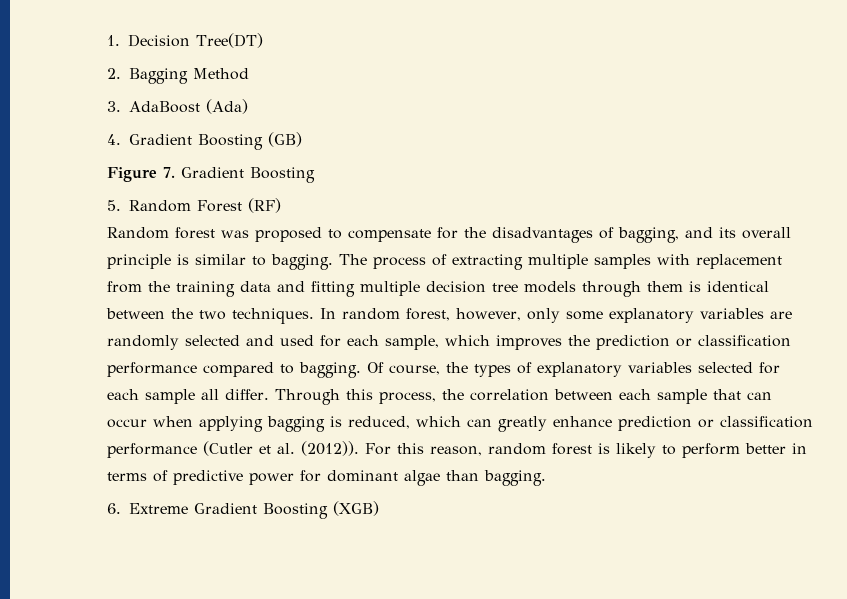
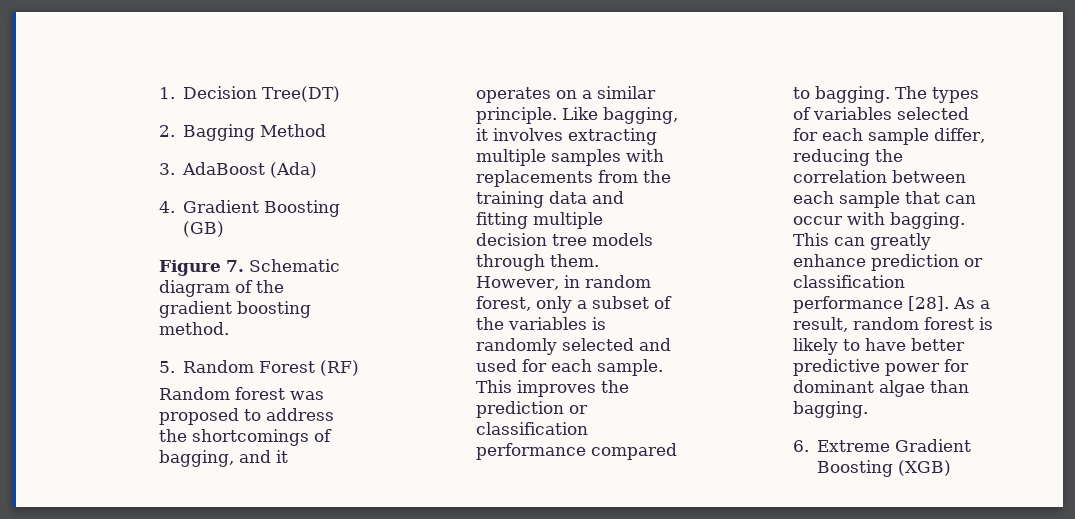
- Figure 7. Gradient Boosting
+ Figure 7. Schematic diagram of the gradient boosting method.
- Random forest was proposed to compensate for the disadvantages of bagging, and its overall principle is similar to bagging. The process of extracting multiple samples with replacement from the training data and fitting multiple decision tree models through them is identical between the two techniques. In random forest, however, only some explanatory variables are randomly selected and used for each sample, which improves the prediction or classification performance compared to bagging.
+ Random forest was proposed to address the shortcomings of bagging, and it operates on a similar principle. Like bagging, it involves extracting multiple samples with replacements from the training data and fitting multiple decision tree models through them. However, in random forest, only a subset of the variables is randomly selected and used for each sample. This improves the prediction or classification performance compared to bagging.
- Of course, the types of explanatory variables selected for each sample all differ. Through this process, the correlation between each sample that can occur when applying bagging is reduced, which can greatly enhance prediction or classification performance (Cutler et al. (2012)). For this reason, random forest is likely to perform better in terms of predictive power for dominant algae than bagging.
+ The types of variables selected for each sample differ, reducing the correlation between each sample that can occur with bagging. This can greatly enhance prediction or classification performance [28]. As a result, random forest is likely to have better predictive power for dominant algae than bagging.

